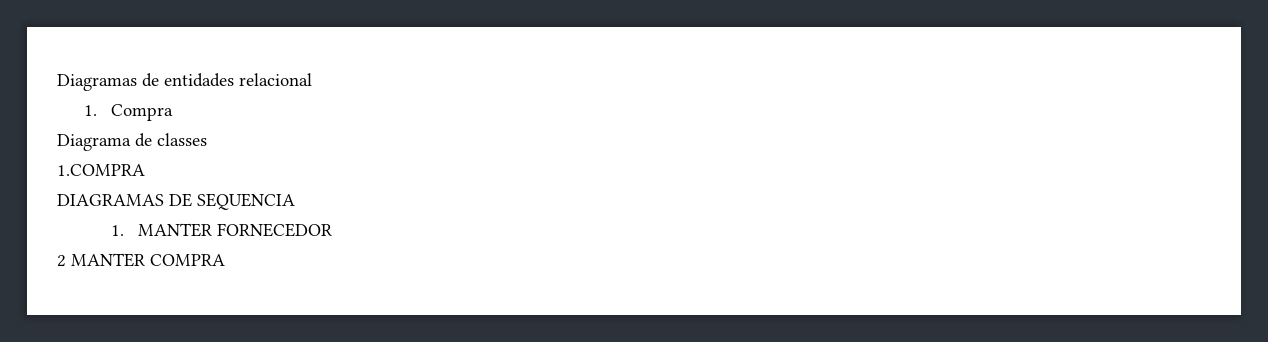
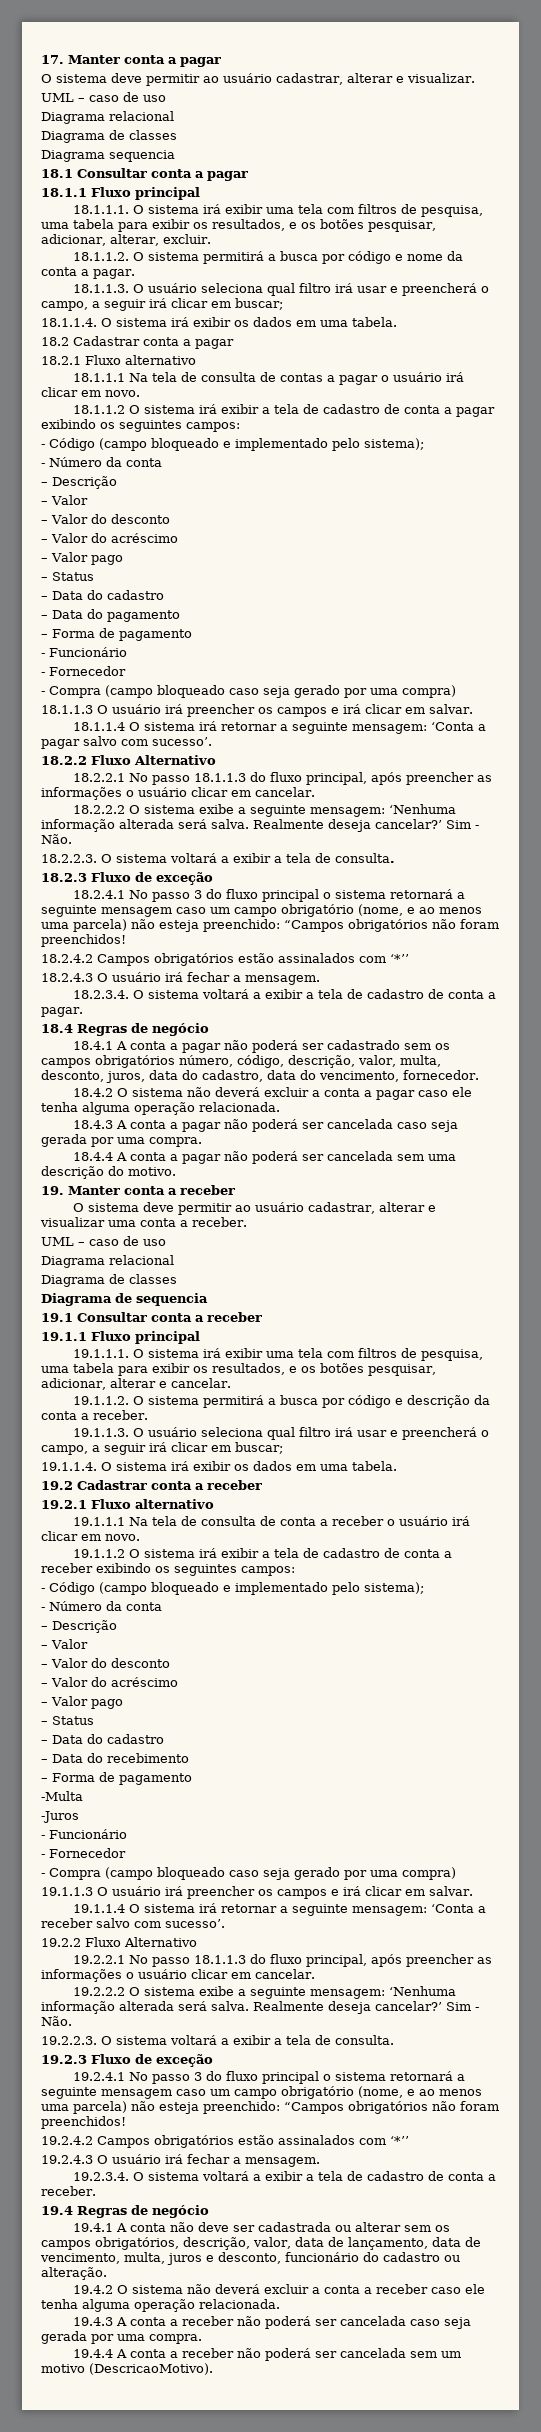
- Diagramas de entidades relacional
- 1. Compra
+ 17. Manter conta a pagar
+ O sistema deve permitir ao usuário cadastrar, alterar e visualizar.
+ UML – caso de uso
+ Diagrama relacional
  Diagrama de classes
- 1.COMPRA
- DIAGRAMAS DE SEQUENCIA
- 1. MANTER FORNECEDOR
- 2 MANTER COMPRA
+ Diagrama sequencia
+ 18.1 Consultar conta a pagar
+ 18.1.1 Fluxo principal
+ 18.1.1.1. O sistema irá exibir uma tela com filtros de pesquisa, uma tabela para exibir os resultados, e os botões pesquisar, adicionar, alterar, excluir.
+ 18.1.1.2. O sistema permitirá a busca por código e nome da conta a pagar.
+ 18.1.1.3. O usuário seleciona qual filtro irá usar e preencherá o campo, a seguir irá clicar em buscar;
+ 18.1.1.4. O sistema irá exibir os dados em uma tabela.
+ 18.2 Cadastrar conta a pagar
+ 18.2.1 Fluxo alternativo
+ 18.1.1.1 Na tela de consulta de contas a pagar o usuário irá clicar em novo.
+ 18.1.1.2 O sistema irá exibir a tela de cadastro de conta a pagar exibindo os seguintes campos:
+ - Código (campo bloqueado e implementado pelo sistema);
+ - Número da conta
+ – Descrição
+ – Valor
+ – Valor do desconto
+ – Valor do acréscimo
+ – Valor pago
+ – Status
+ – Data do cadastro
+ – Data do pagamento
+ – Forma de pagamento
+ - Funcionário
+ - Fornecedor
+ - Compra (campo bloqueado caso seja gerado por uma compra)
+ 18.1.1.3 O usuário irá preencher os campos e irá clicar em salvar.
+ 18.1.1.4 O sistema irá retornar a seguinte mensagem: ‘Conta a pagar salvo com sucesso’.
+ 18.2.2 Fluxo Alternativo
+ 18.2.2.1 No passo 18.1.1.3 do fluxo principal, após preencher as informações o usuário clicar em cancelar.
+ 18.2.2.2 O sistema exibe a seguinte mensagem: ‘Nenhuma informação alterada será salva. Realmente deseja cancelar?’ Sim - Não.
+ 18.2.2.3. O sistema voltará a exibir a tela de consulta.
+ 18.2.3 Fluxo de exceção
+ 18.2.4.1 No passo 3 do fluxo principal o sistema retornará a seguinte mensagem caso um campo obrigatório (nome, e ao menos uma parcela) não esteja preenchido: “Campos obrigatórios não foram preenchidos!
+ 18.2.4.2 Campos obrigatórios estão assinalados com ‘*’’
+ 18.2.4.3 O usuário irá fechar a mensagem.
+ 18.2.3.4. O sistema voltará a exibir a tela de cadastro de conta a pagar.
+ 18.4 Regras de negócio
+ 18.4.1 A conta a pagar não poderá ser cadastrado sem os campos obrigatórios número, código, descrição, valor, multa, desconto, juros, data do cadastro, data do vencimento, fornecedor.
+ 18.4.2 O sistema não deverá excluir a conta a pagar caso ele tenha alguma operação relacionada.
+ 18.4.3 A conta a pagar não poderá ser cancelada caso seja gerada por uma compra.
+ 18.4.4 A conta a pagar não poderá ser cancelada sem uma descrição do motivo.
+ 19. Manter conta a receber
+ O sistema deve permitir ao usuário cadastrar, alterar e visualizar uma conta a receber.
+ UML – caso de uso
+ Diagrama relacional
+ Diagrama de classes
+ Diagrama de sequencia
+ 19.1 Consultar conta a receber
+ 19.1.1 Fluxo principal
+ 19.1.1.1. O sistema irá exibir uma tela com filtros de pesquisa, uma tabela para exibir os resultados, e os botões pesquisar, adicionar, alterar e cancelar.
+ 19.1.1.2. O sistema permitirá a busca por código e descrição da conta a receber.
+ 19.1.1.3. O usuário seleciona qual filtro irá usar e preencherá o campo, a seguir irá clicar em buscar;
+ 19.1.1.4. O sistema irá exibir os dados em uma tabela.
+ 19.2 Cadastrar conta a receber
+ 19.2.1 Fluxo alternativo
+ 19.1.1.1 Na tela de consulta de conta a receber o usuário irá clicar em novo.
+ 19.1.1.2 O sistema irá exibir a tela de cadastro de conta a receber exibindo os seguintes campos:
+ - Código (campo bloqueado e implementado pelo sistema);
+ - Número da conta
+ – Descrição
+ – Valor
+ – Valor do desconto
+ – Valor do acréscimo
+ – Valor pago
+ – Status
+ – Data do cadastro
+ – Data do recebimento
+ – Forma de pagamento
+ -Multa
+ -Juros
+ - Funcionário
+ - Fornecedor
+ - Compra (campo bloqueado caso seja gerado por uma compra)
+ 19.1.1.3 O usuário irá preencher os campos e irá clicar em salvar.
+ 19.1.1.4 O sistema irá retornar a seguinte mensagem: ‘Conta a receber salvo com sucesso’.
+ 19.2.2 Fluxo Alternativo
+ 19.2.2.1 No passo 18.1.1.3 do fluxo principal, após preencher as informações o usuário clicar em cancelar.
+ 19.2.2.2 O sistema exibe a seguinte mensagem: ‘Nenhuma informação alterada será salva. Realmente deseja cancelar?’ Sim - Não.
+ 19.2.2.3. O sistema voltará a exibir a tela de consulta.
+ 19.2.3 Fluxo de exceção
+ 19.2.4.1 No passo 3 do fluxo principal o sistema retornará a seguinte mensagem caso um campo obrigatório (nome, e ao menos uma parcela) não esteja preenchido: “Campos obrigatórios não foram preenchidos!
+ 19.2.4.2 Campos obrigatórios estão assinalados com ‘*’’
+ 19.2.4.3 O usuário irá fechar a mensagem.
+ 19.2.3.4. O sistema voltará a exibir a tela de cadastro de conta a receber.
+ 19.4 Regras de negócio
+ 19.4.1 A conta não deve ser cadastrada ou alterar sem os campos obrigatórios, descrição, valor, data de lançamento, data de vencimento, multa, juros e desconto, funcionário do cadastro ou alteração.
+ 19.4.2 O sistema não deverá excluir a conta a receber caso ele tenha alguma operação relacionada.
+ 19.4.3 A conta a receber não poderá ser cancelada caso seja gerada por uma compra.
+ 19.4.4 A conta a receber não poderá ser cancelada sem um motivo (DescricaoMotivo).

